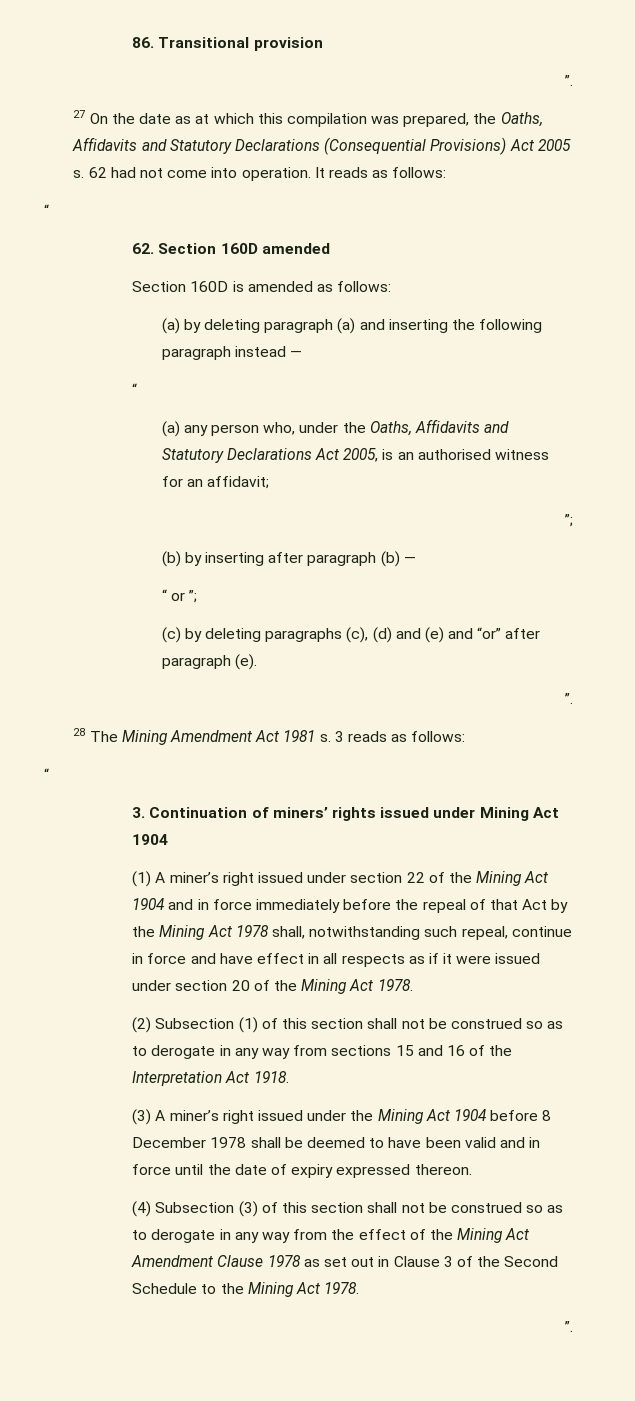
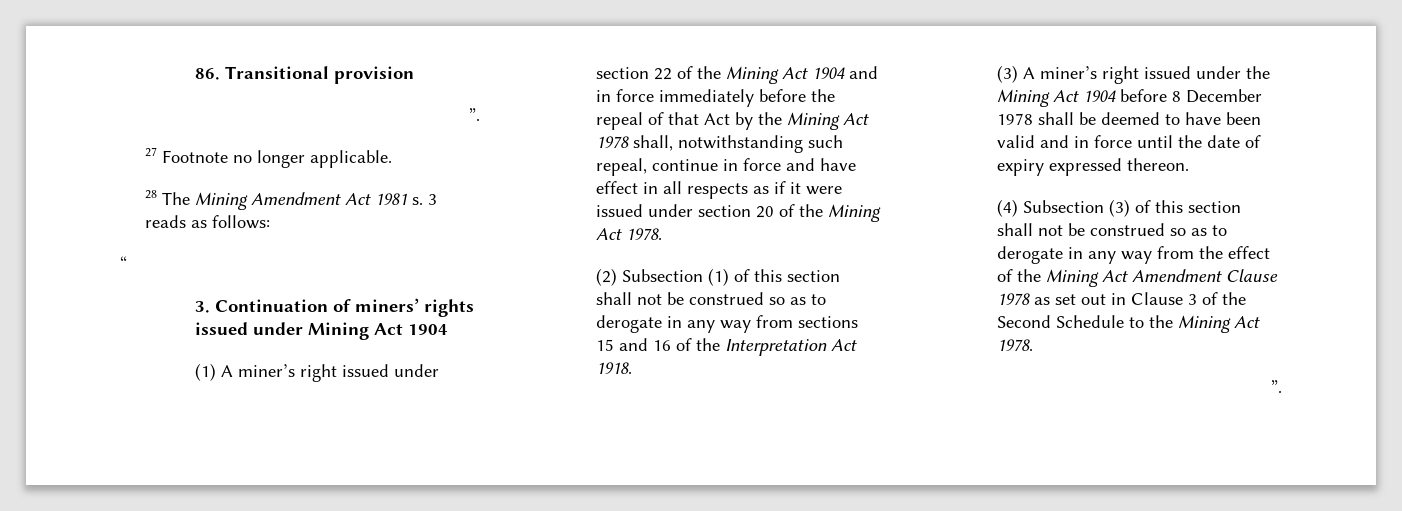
- 27 On the date as at which this compilation was prepared, the Oaths, Affidavits and Statutory Declarations (Consequential Provisions) Act 2005 s. 62 had not come into operation. It reads as follows:
- “
- 62. Section 160D amended
- Section 160D is amended as follows:
- (a) by deleting paragraph (a) and inserting the following paragraph instead —
- “
- (a) any person who, under the Oaths, Affidavits and Statutory Declarations Act 2005, is an authorised witness for an affidavit;
- ”;
- (b) by inserting after paragraph (b) —
- “ or ”;
- (c) by deleting paragraphs (c), (d) and (e) and “or” after paragraph (e).
- ”.
+ 27 Footnote no longer applicable.

